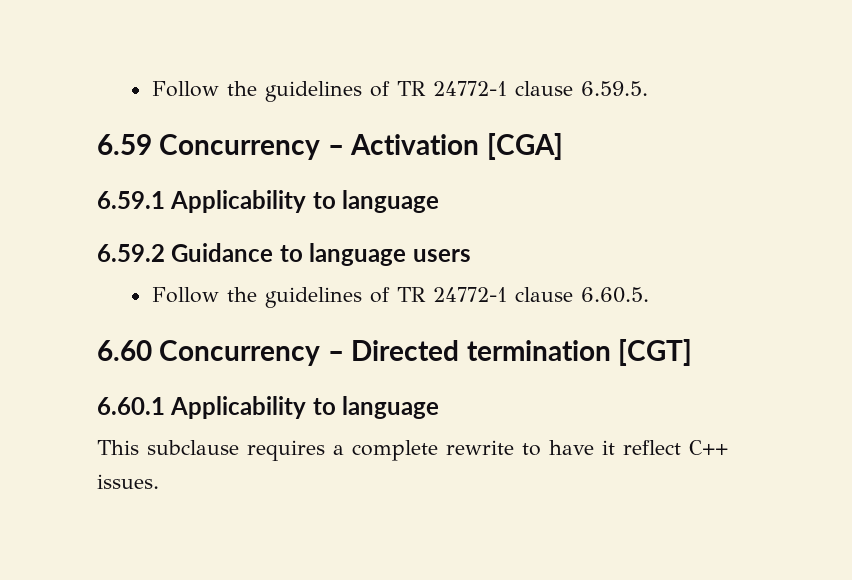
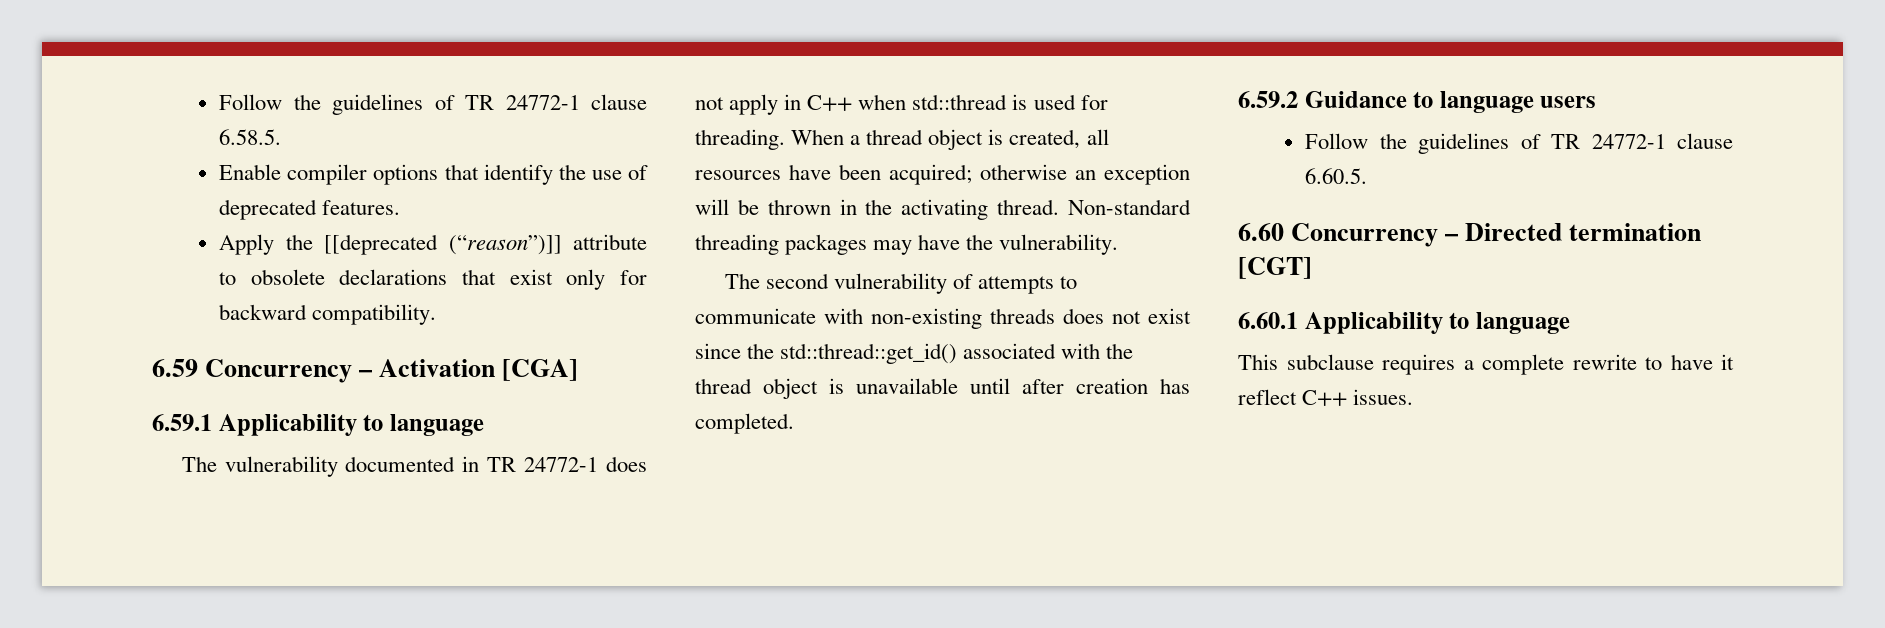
- Follow the guidelines of TR 24772-1 clause 6.59.5.
+ Follow the guidelines of TR 24772-1 clause 6.58.5.
+ Enable compiler options that identify the use of deprecated features.
+ Apply the [[deprecated (“reason”)]] attribute to obsolete declarations that exist only for backward compatibility.
+ The vulnerability documented in TR 24772-1 does not apply in C++ when std::thread is used for threading. When a thread object is created, all resources have been acquired; otherwise an exception will be thrown in the activating thread. Non-standard threading packages may have the vulnerability.
+ The second vulnerability of attempts to communicate with non-existing threads does not exist since the std::thread::get_id() associated with the thread object is unavailable until after creation has completed.

